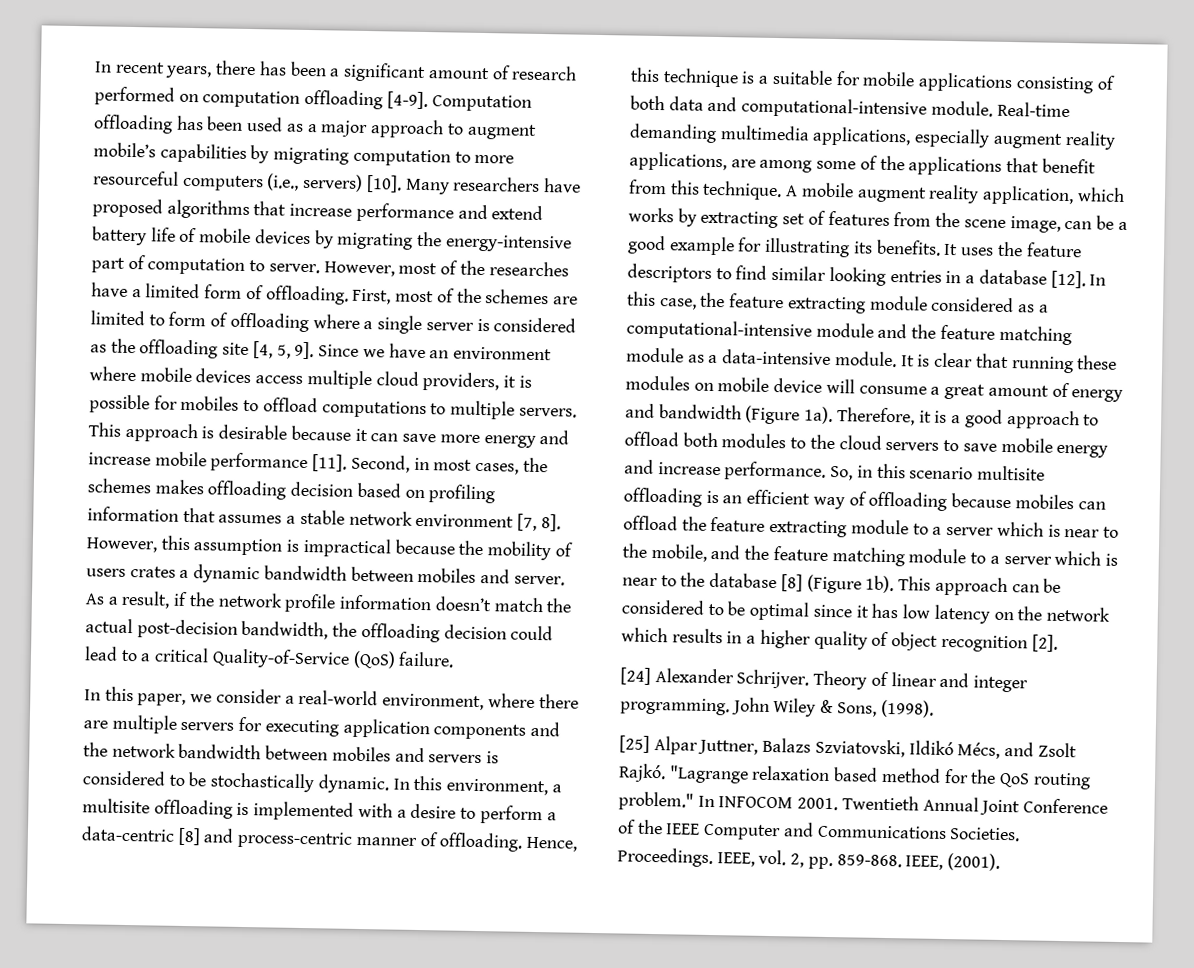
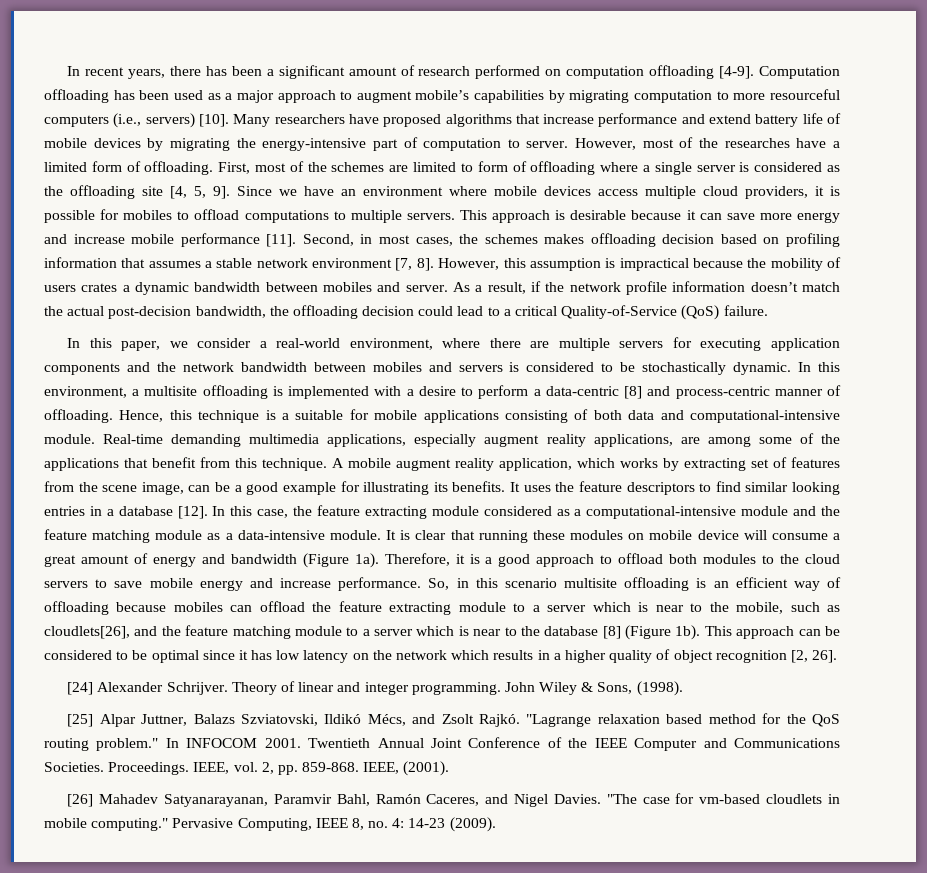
- So, in this scenario multisite offloading is an efficient way of offloading because mobiles can offload the feature extracting module to a server which is near to the mobile, and the feature matching module to a server which is near to the database [8] (Figure 1b).
+ So, in this scenario multisite offloading is an efficient way of offloading because mobiles can offload the feature extracting module to a server which is near to the mobile, such as cloudlets[26], and the feature matching module to a server which is near to the database [8] (Figure 1b).
- This approach can be considered to be optimal since it has low latency on the network which results in a higher quality of object recognition [2].
+ This approach can be considered to be optimal since it has low latency on the network which results in a higher quality of object recognition [2, 26].
+ [26] Mahadev Satyanarayanan, Paramvir Bahl, Ramón Caceres, and Nigel Davies. "The case for vm-based cloudlets in mobile computing." Pervasive Computing, IEEE 8, no. 4: 14-23 (2009).

